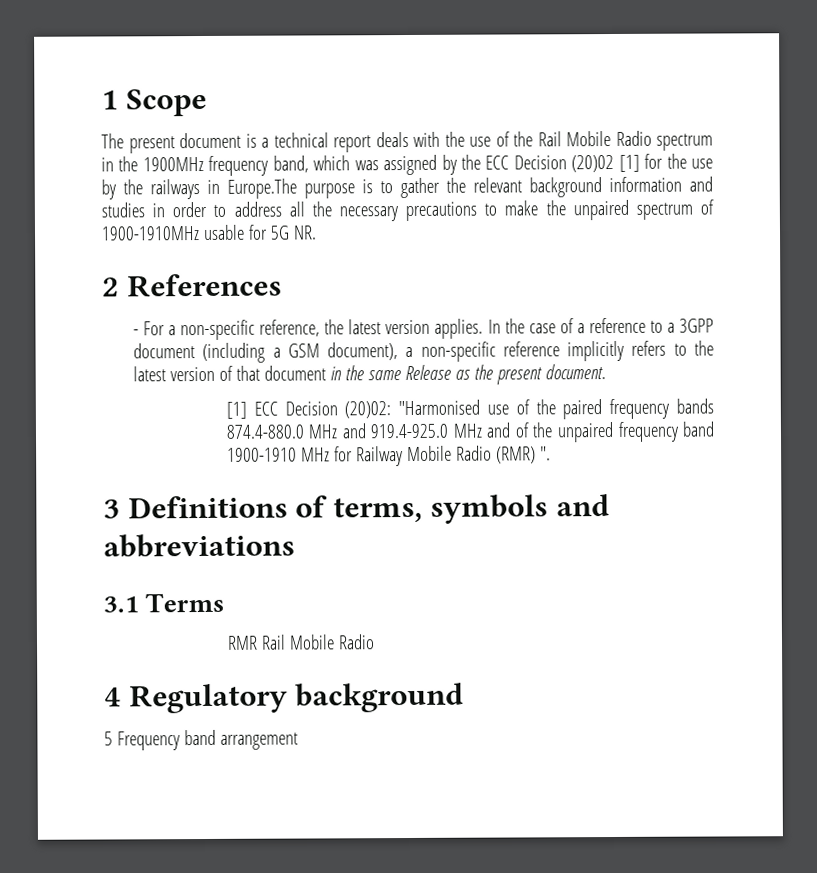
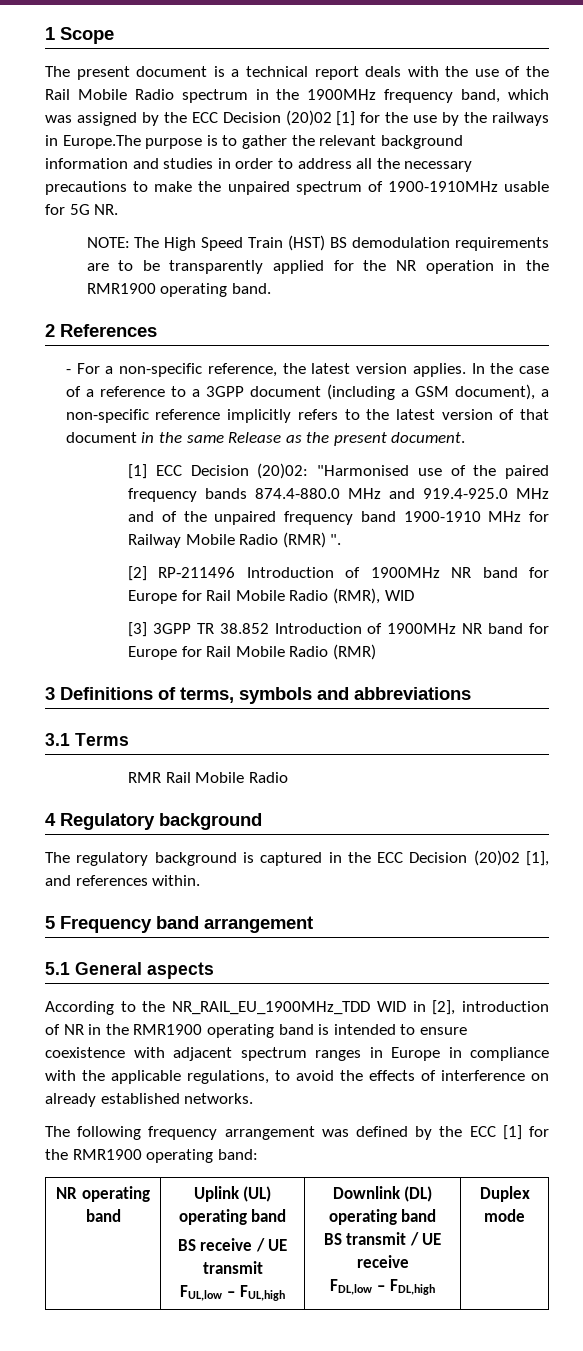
+ NOTE: The High Speed Train (HST) BS demodulation requirements are to be transparently applied for the NR operation in the RMR1900 operating band.
+ [2] RP‑211496 Introduction of 1900MHz NR band for Europe for Rail Mobile Radio (RMR), WID
+ [3] 3GPP TR 38.852 Introduction of 1900MHz NR band for Europe for Rail Mobile Radio (RMR)
+ The regulatory background is captured in the ECC Decision (20)02 [1], and references within.
  5 Frequency band arrangement
+ 5.1 General aspects
+ According to the NR_RAIL_EU_1900MHz_TDD WID in [2], introduction of NR in the RMR1900 operating band is intended to ensure coexistence with adjacent spectrum ranges in Europe in compliance with the applicable regulations, to avoid the effects of interference on already established networks.
+ The following frequency arrangement was defined by the ECC [1] for the RMR1900 operating band:
+ NR operating band | Uplink (UL) operating band
+ BS receive / UE transmit
+ FUL,low – FUL,high | Downlink (DL) operating band
+ BS transmit / UE receive
+ FDL,low – FDL,high | Duplex mode

